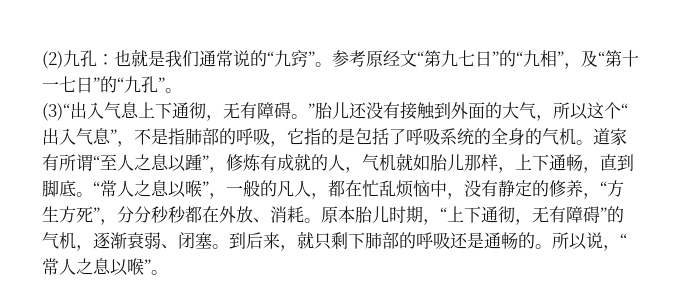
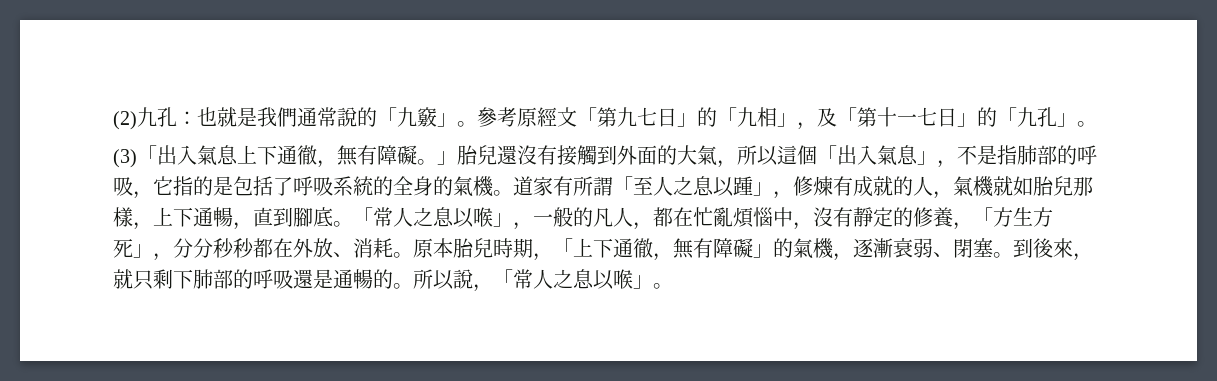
- (2)九孔：也就是我们通常说的“九窍”。参考原经文“第九七日”的“九相”，及“第十一七日”的“九孔”。
- (3)“出入气息上下通彻，无有障碍。”胎儿还没有接触到外面的大气，所以这个“出入气息”，不是指肺部的呼吸，它指的是包括了呼吸系统的全身的气机。
+ (2)九孔：也就是我們通常說的「九竅」。參考原經文「第九七日」的「九相」，及「第十一七日」的「九孔」。
+ (3)「出入氣息上下通徹，無有障礙。」胎兒還沒有接觸到外面的大氣，所以這個「出入氣息」，不是指肺部的呼吸，它指的是包括了呼吸系統的全身的氣機。
- 道家有所谓“至人之息以踵”，修炼有成就的人，气机就如胎儿那样，上下通畅，直到脚底。“常人之息以喉”，一般的凡人，都在忙乱烦恼中，没有静定的修养，“方生方死”，分分秒秒都在外放、消耗。
+ 道家有所謂「至人之息以踵」，修煉有成就的人，氣機就如胎兒那樣，上下通暢，直到腳底。「常人之息以喉」，一般的凡人，都在忙亂煩惱中，沒有靜定的修養，「方生方死」，分分秒秒都在外放、消耗。
- 原本胎儿时期，“上下通彻，无有障碍”的气机，逐渐衰弱、闭塞。到后来，就只剩下肺部的呼吸还是通畅的。所以说，“常人之息以喉”。
+ 原本胎兒時期，「上下通徹，無有障礙」的氣機，逐漸衰弱、閉塞。到後來，就只剩下肺部的呼吸還是通暢的。所以說，「常人之息以喉」。

